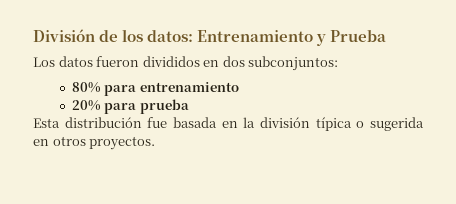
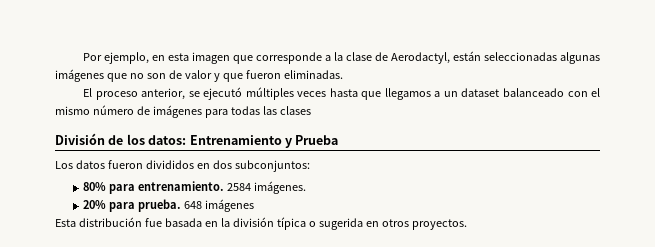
+ Por ejemplo, en esta imagen que corresponde a la clase de Aerodactyl, están seleccionadas algunas imágenes que no son de valor y que fueron eliminadas.
+ El proceso anterior, se ejecutó múltiples veces hasta que llegamos a un dataset balanceado con el mismo número de imágenes para todas las clases
- 80% para entrenamiento
+ 80% para entrenamiento. 2584 imágenes.
- 20% para prueba
+ 20% para prueba. 648 imágenes

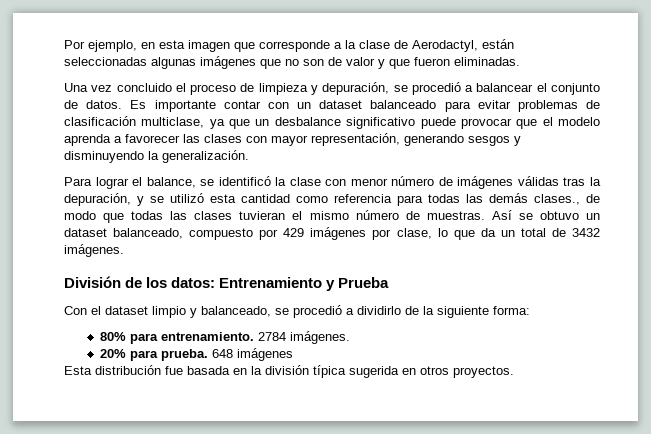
- El proceso anterior, se ejecutó múltiples veces hasta que llegamos a un dataset balanceado con el mismo número de imágenes para todas las clases
+ Una vez concluido el proceso de limpieza y depuración, se procedió a balancear el conjunto de datos. Es importante contar con un dataset balanceado para evitar problemas de clasificación multiclase, ya que un desbalance significativo puede provocar que el modelo aprenda a favorecer las clases con mayor representación, generando sesgos y disminuyendo la generalización.
+ Para lograr el balance, se identificó la clase con menor número de imágenes válidas tras la depuración, y se utilizó esta cantidad como referencia para todas las demás clases., de modo que todas las clases tuvieran el mismo número de muestras. Así se obtuvo un dataset balanceado, compuesto por 429 imágenes por clase, lo que da un total de 3432 imágenes.
- Los datos fueron divididos en dos subconjuntos:
+ Con el dataset limpio y balanceado, se procedió a dividirlo de la siguiente forma:
- 2584 imágenes.
+ 2784 imágenes.
- Esta distribución fue basada en la división típica o sugerida en otros proyectos.
+ Esta distribución fue basada en la división típica sugerida en otros proyectos.

